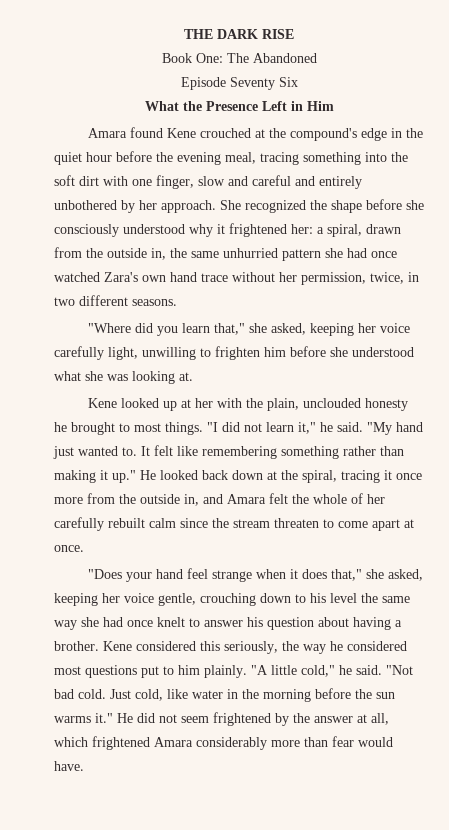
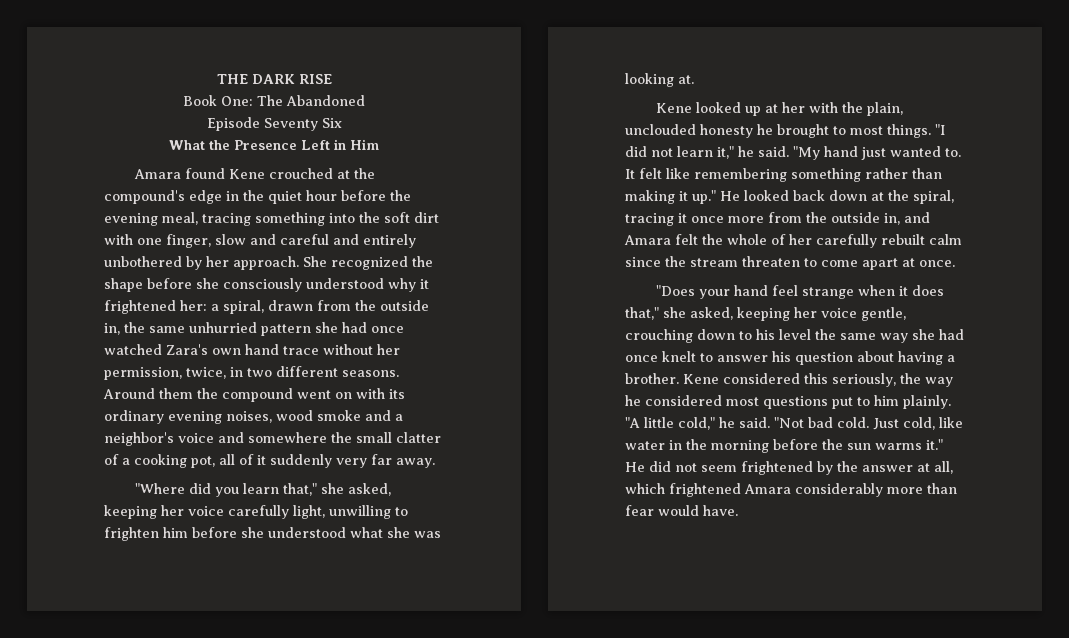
+ Around them the compound went on with its ordinary evening noises, wood smoke and a neighbor's voice and somewhere the small clatter of a cooking pot, all of it suddenly very far away.

